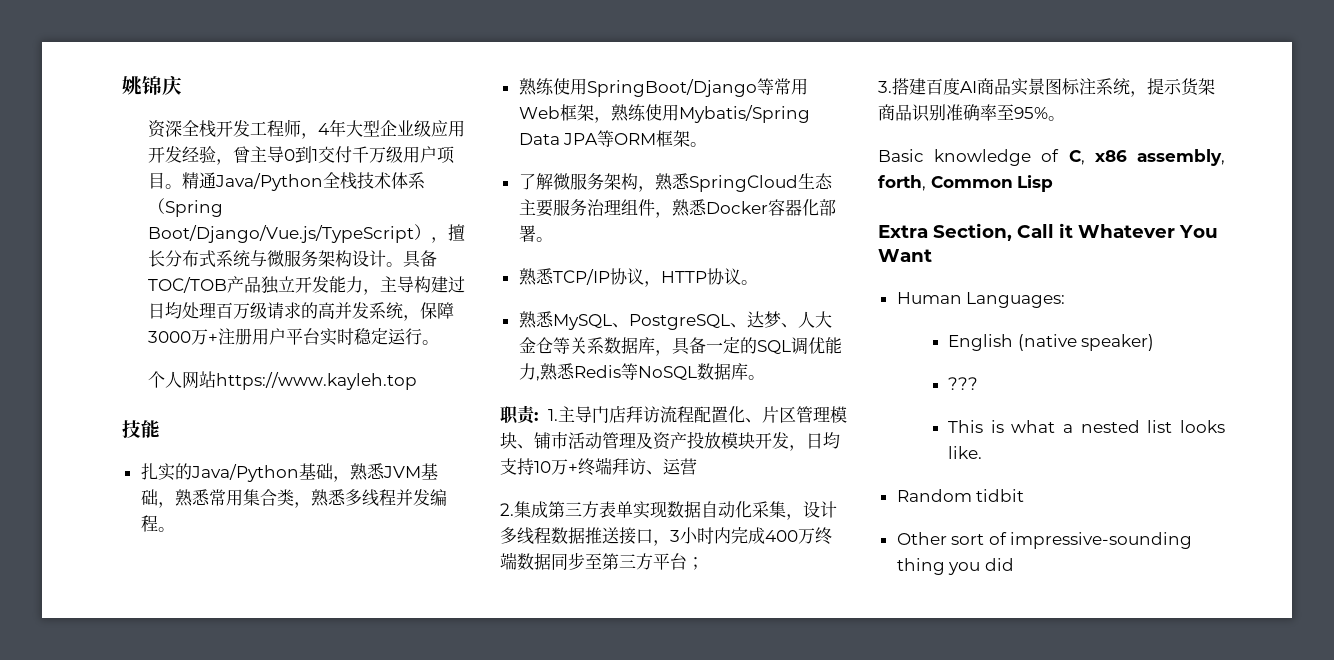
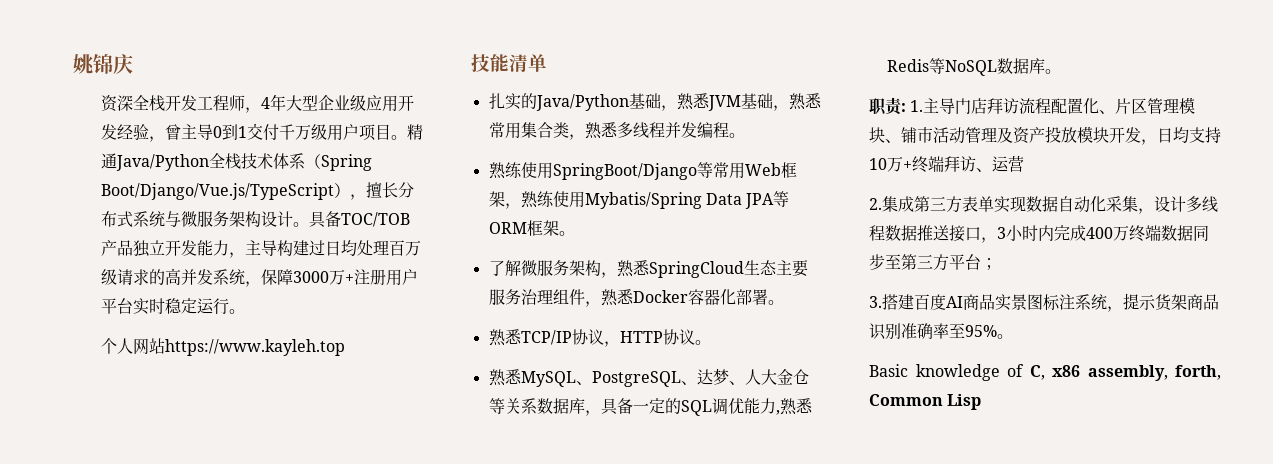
- 技能
+ 技能清单
- Extra Section, Call it Whatever You Want
- Human Languages:
- English (native speaker)
- ???
- This is what a nested list looks like.
- Random tidbit
- Other sort of impressive-sounding thing you did

